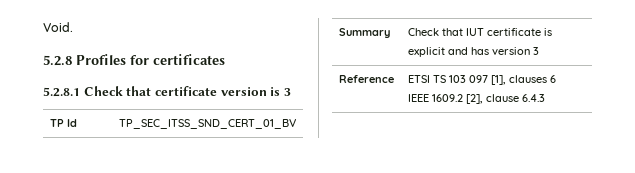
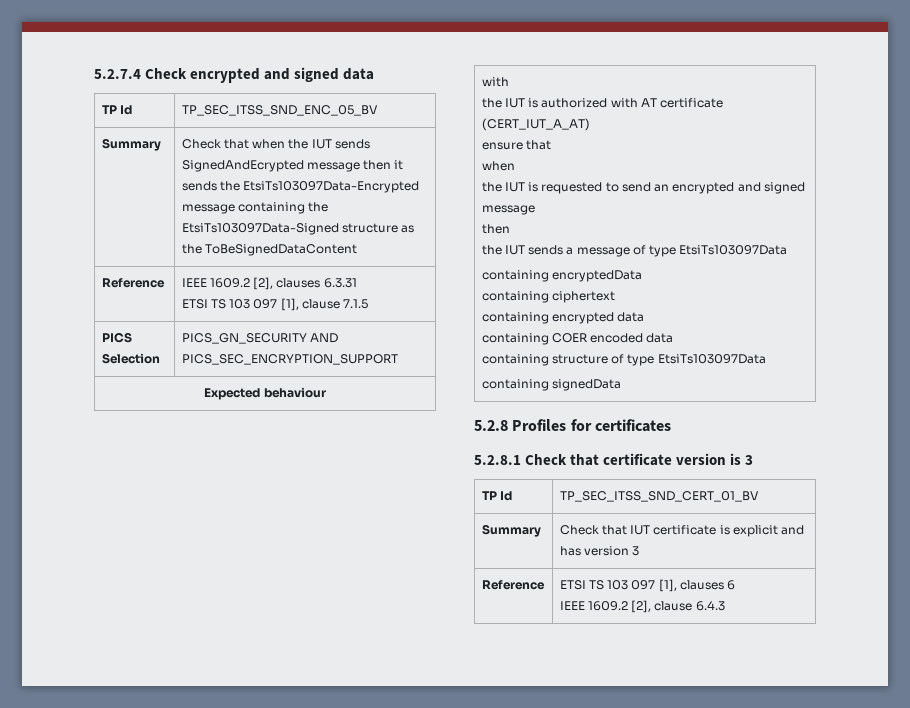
- Void.
+ 5.2.7.4 Check encrypted and signed data
+ TP Id | TP_SEC_ITSS_SND_ENC_05_BV
+ Summary | Check that when the IUT sends SignedAndEcrypted message then it sends the EtsiTs103097Data-Encrypted message containing the EtsiTs103097Data-Signed structure as the ToBeSignedDataContent
+ Reference | IEEE 1609.2 [2], clauses 6.3.31
+ ETSI TS 103 097 [1], clause 7.1.5
+ PICS Selection | PICS_GN_SECURITY AND PICS_SEC_ENCRYPTION_SUPPORT
+ Expected behaviour
+ with
+ the IUT is authorized with AT certificate (CERT_IUT_A_AT)
+ ensure that
+ when
+ the IUT is requested to send an encrypted and signed message
+ then
+ the IUT sends a message of type EtsiTs103097Data
+ containing encryptedData
+ containing ciphertext
+ containing encrypted data
+ containing COER encoded data
+ containing structure of type EtsiTs103097Data
+ containing signedData

